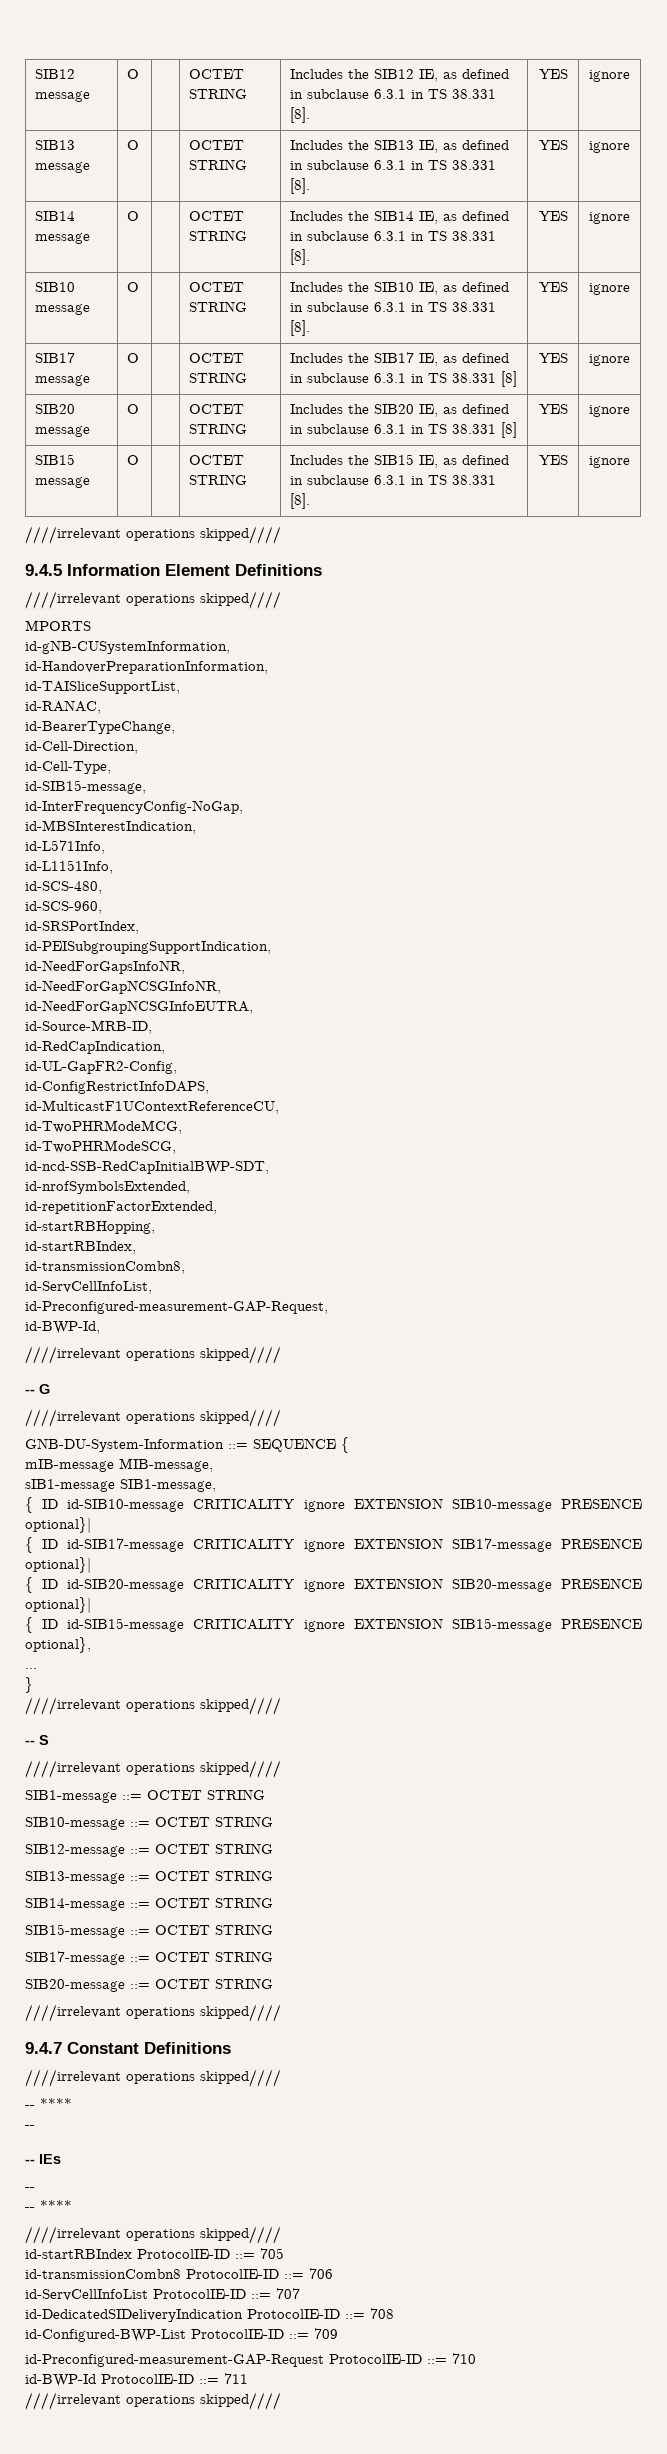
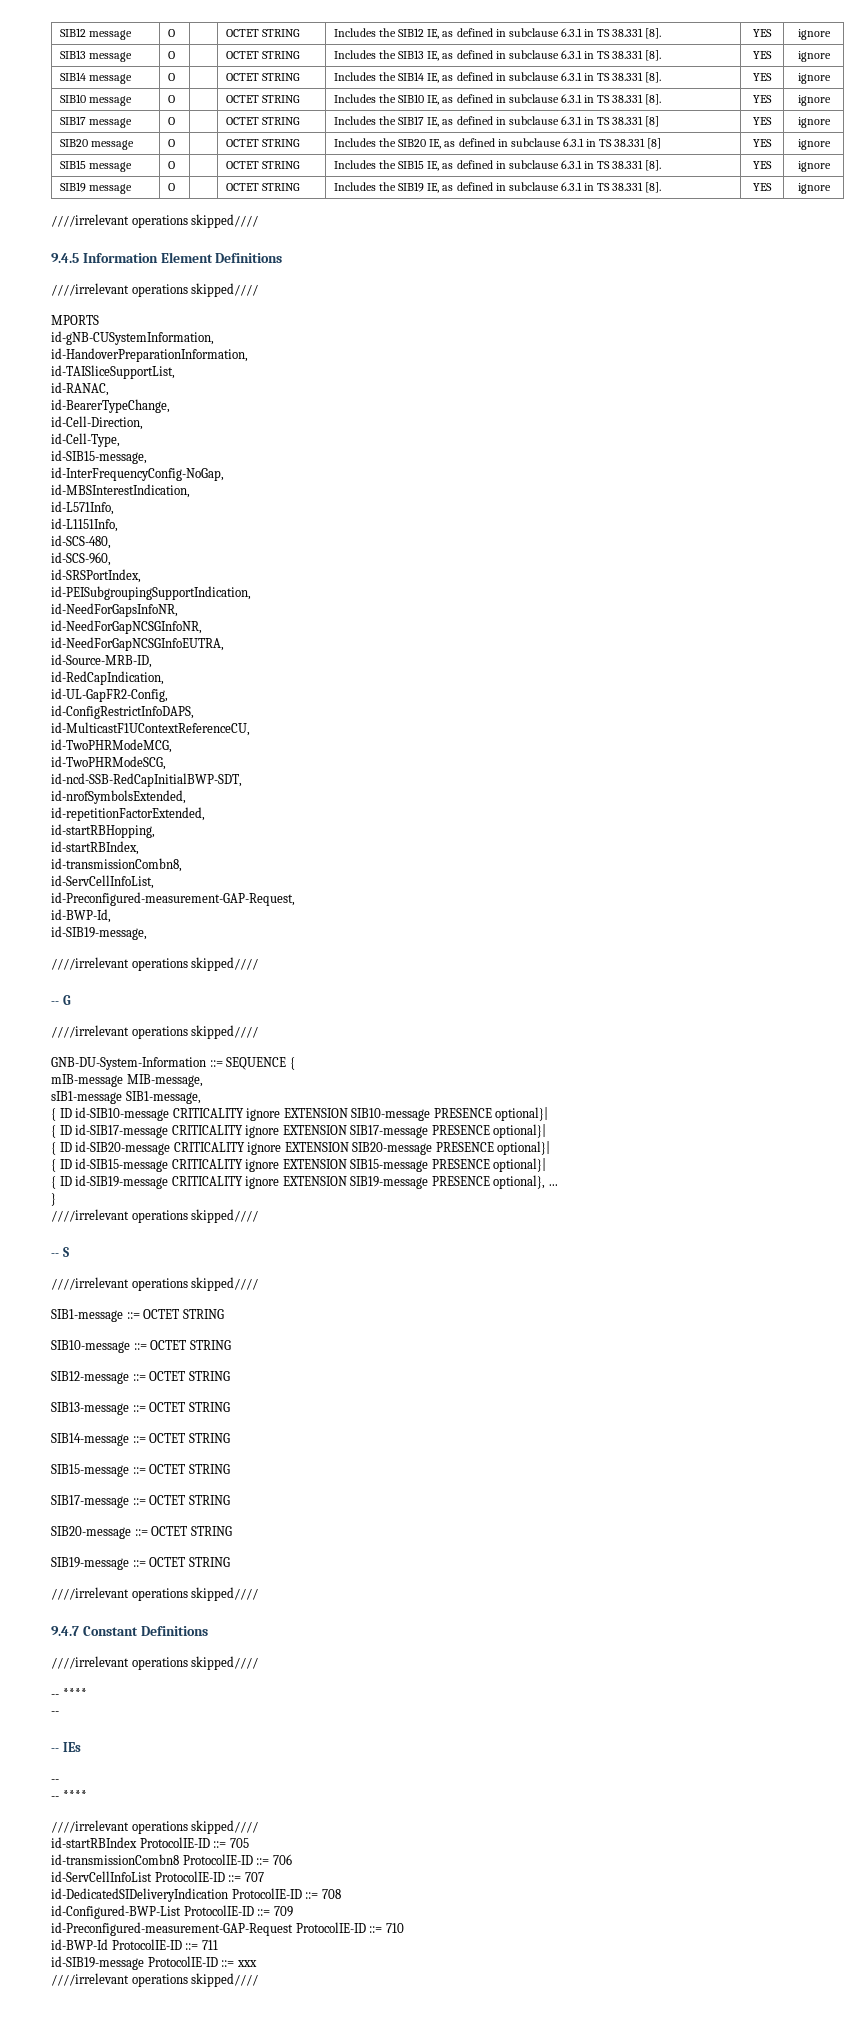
+ SIB19 message | O | | OCTET STRING | Includes the SIB19 IE, as defined in subclause 6.3.1 in TS 38.331 [8]. | YES | ignore
+ id-SIB19-message,
- { ID id-SIB15-message CRITICALITY ignore EXTENSION SIB15-message PRESENCE optional},
- ...
+ { ID id-SIB15-message CRITICALITY ignore EXTENSION SIB15-message PRESENCE optional}|
+ { ID id-SIB19-message CRITICALITY ignore EXTENSION SIB19-message PRESENCE optional}, ...
+ SIB19-message ::= OCTET STRING
+ id-SIB19-message ProtocolIE-ID ::= xxx

